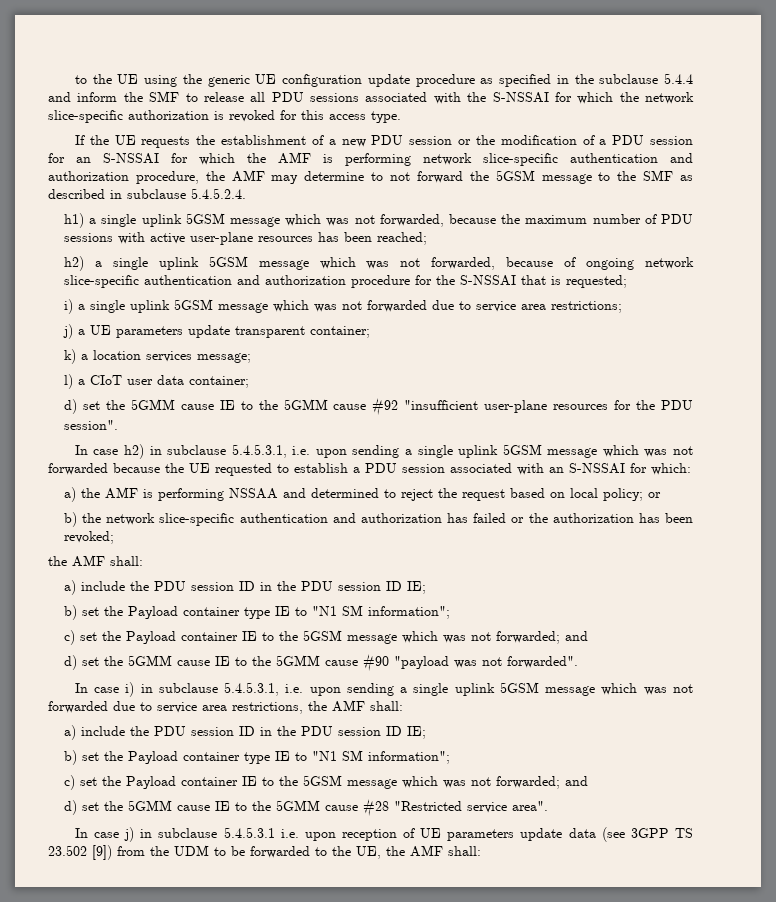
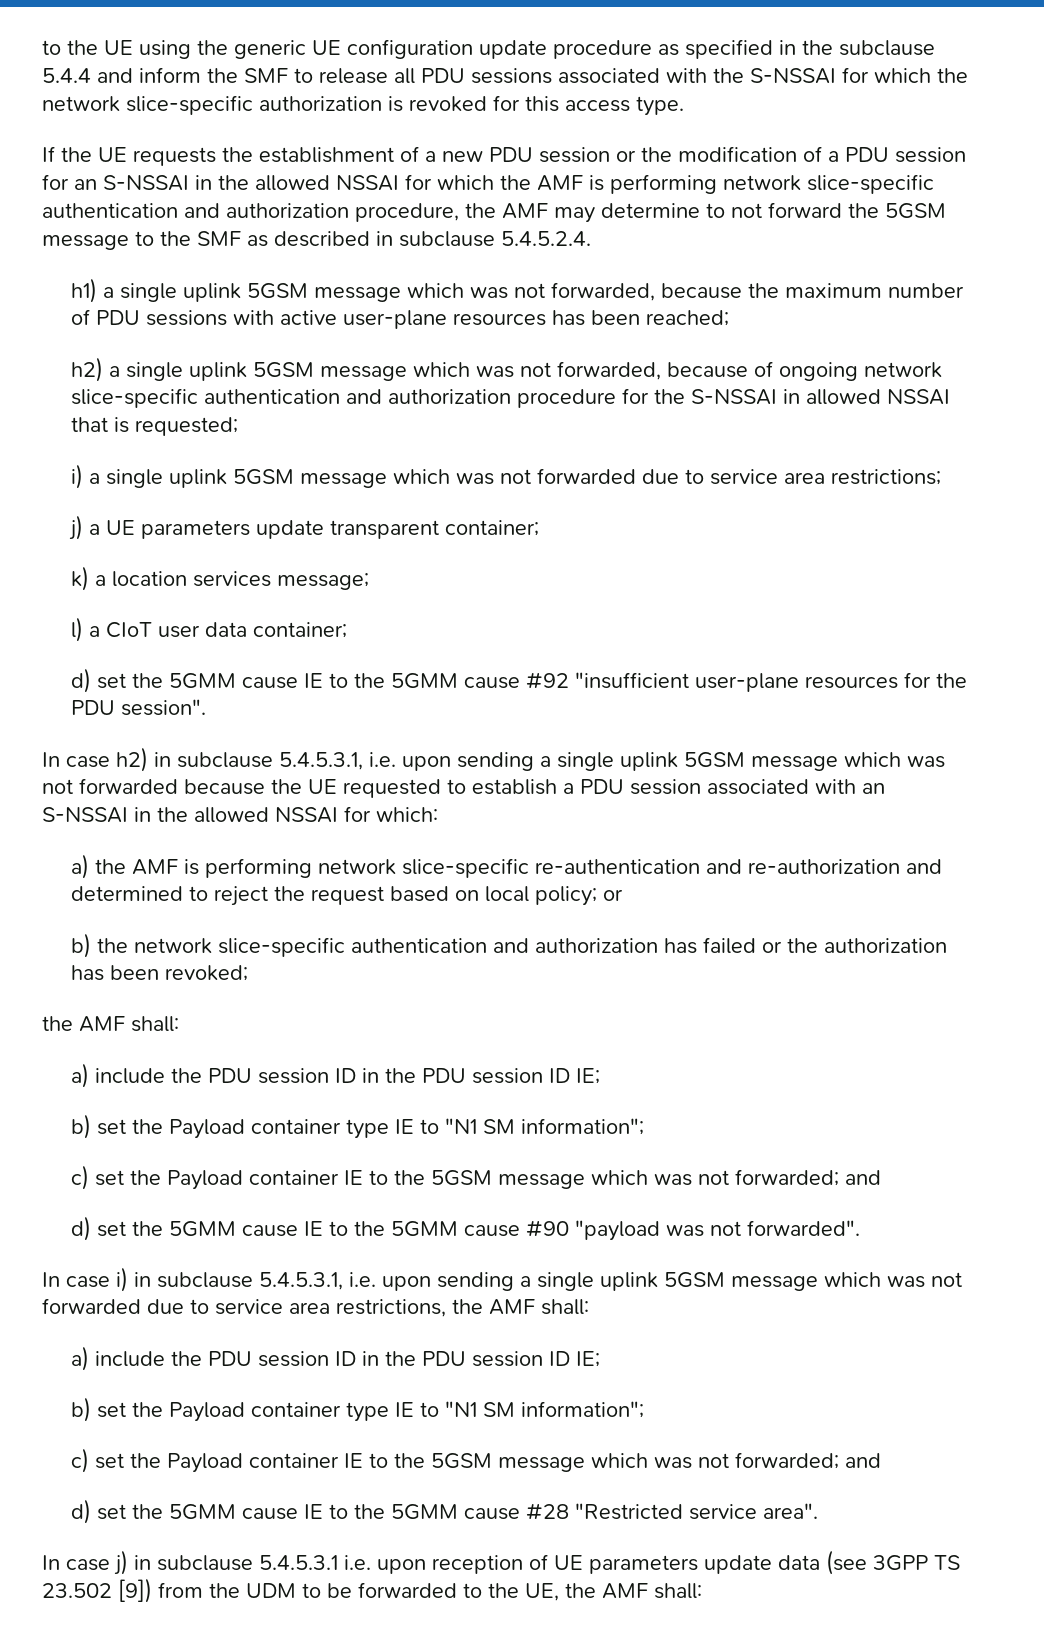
- If the UE requests the establishment of a new PDU session or the modification of a PDU session for an S-NSSAI for which the AMF is performing network slice-specific authentication and authorization procedure, the AMF may determine to not forward the 5GSM message to the SMF as described in subclause 5.4.5.2.4.
+ If the UE requests the establishment of a new PDU session or the modification of a PDU session for an S-NSSAI in the allowed NSSAI for which the AMF is performing network slice-specific authentication and authorization procedure, the AMF may determine to not forward the 5GSM message to the SMF as described in subclause 5.4.5.2.4.
- h2) a single uplink 5GSM message which was not forwarded, because of ongoing network slice-specific authentication and authorization procedure for the S-NSSAI that is requested;
+ h2) a single uplink 5GSM message which was not forwarded, because of ongoing network slice-specific authentication and authorization procedure for the S-NSSAI in allowed NSSAI that is requested;
- In case h2) in subclause 5.4.5.3.1, i.e. upon sending a single uplink 5GSM message which was not forwarded because the UE requested to establish a PDU session associated with an S-NSSAI for which:
+ In case h2) in subclause 5.4.5.3.1, i.e. upon sending a single uplink 5GSM message which was not forwarded because the UE requested to establish a PDU session associated with an S-NSSAI in the allowed NSSAI for which:
- a) the AMF is performing NSSAA and determined to reject the request based on local policy; or
+ a) the AMF is performing network slice-specific re-authentication and re-authorization and determined to reject the request based on local policy; or

